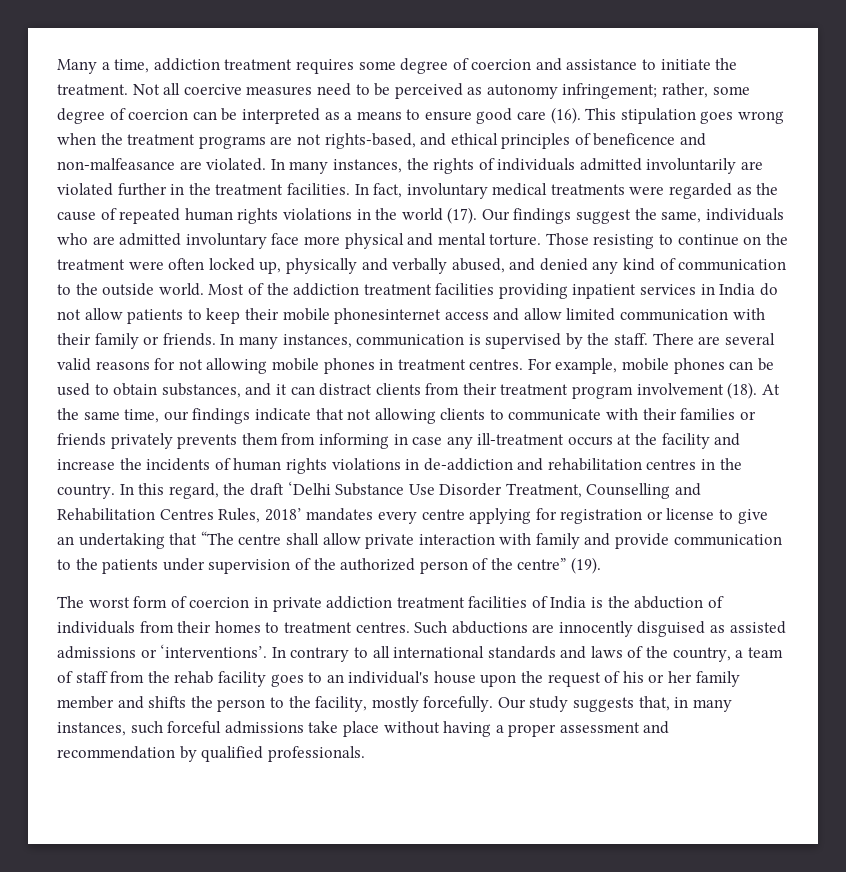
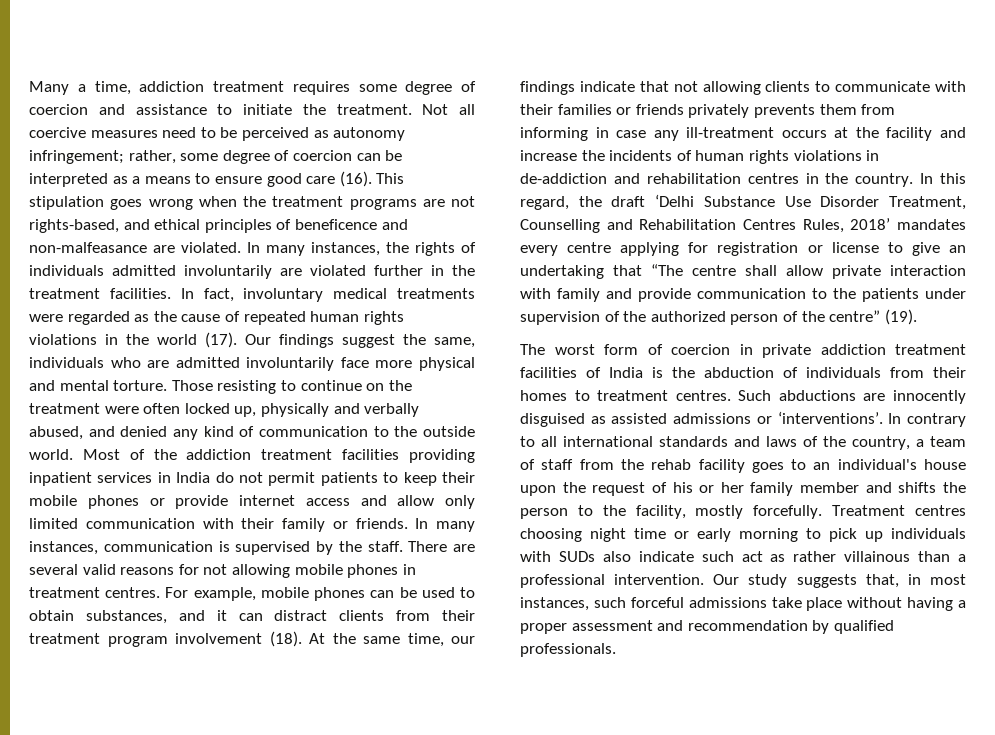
- Our findings suggest the same, individuals who are admitted involuntary face more physical and mental torture.
+ Our findings suggest the same, individuals who are admitted involuntarily face more physical and mental torture.
- Most of the addiction treatment facilities providing inpatient services in India do not allow patients to keep their mobile phonesinternet access and allow limited communication with their family or friends.
+ Most of the addiction treatment facilities providing inpatient services in India do not permit patients to keep their mobile phones or provide internet access and allow only limited communication with their family or friends.
+ Treatment centres choosing night time or early morning to pick up individuals with SUDs also indicate such act as rather villainous than a professional intervention.
- Our study suggests that, in many instances, such forceful admissions take place without having a proper assessment and recommendation by qualified professionals.
+ Our study suggests that, in most instances, such forceful admissions take place without having a proper assessment and recommendation by qualified professionals.

